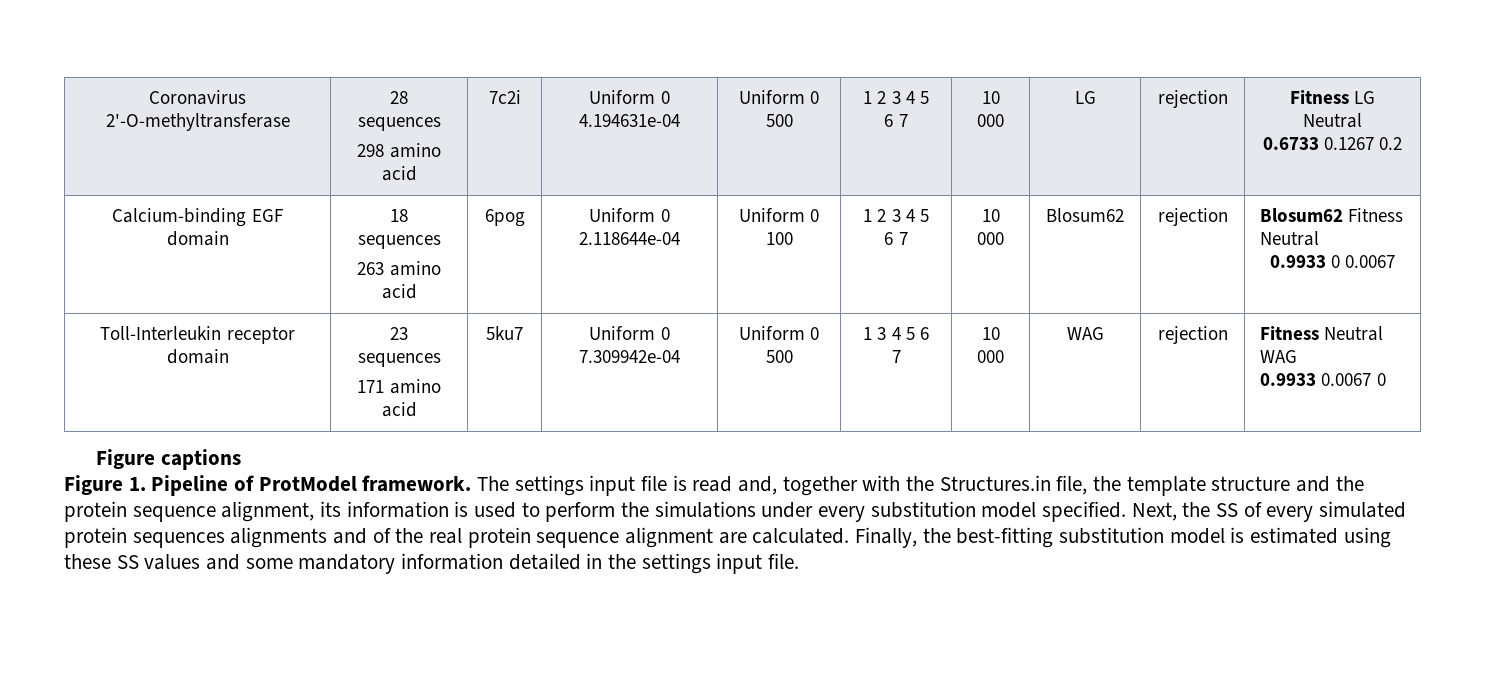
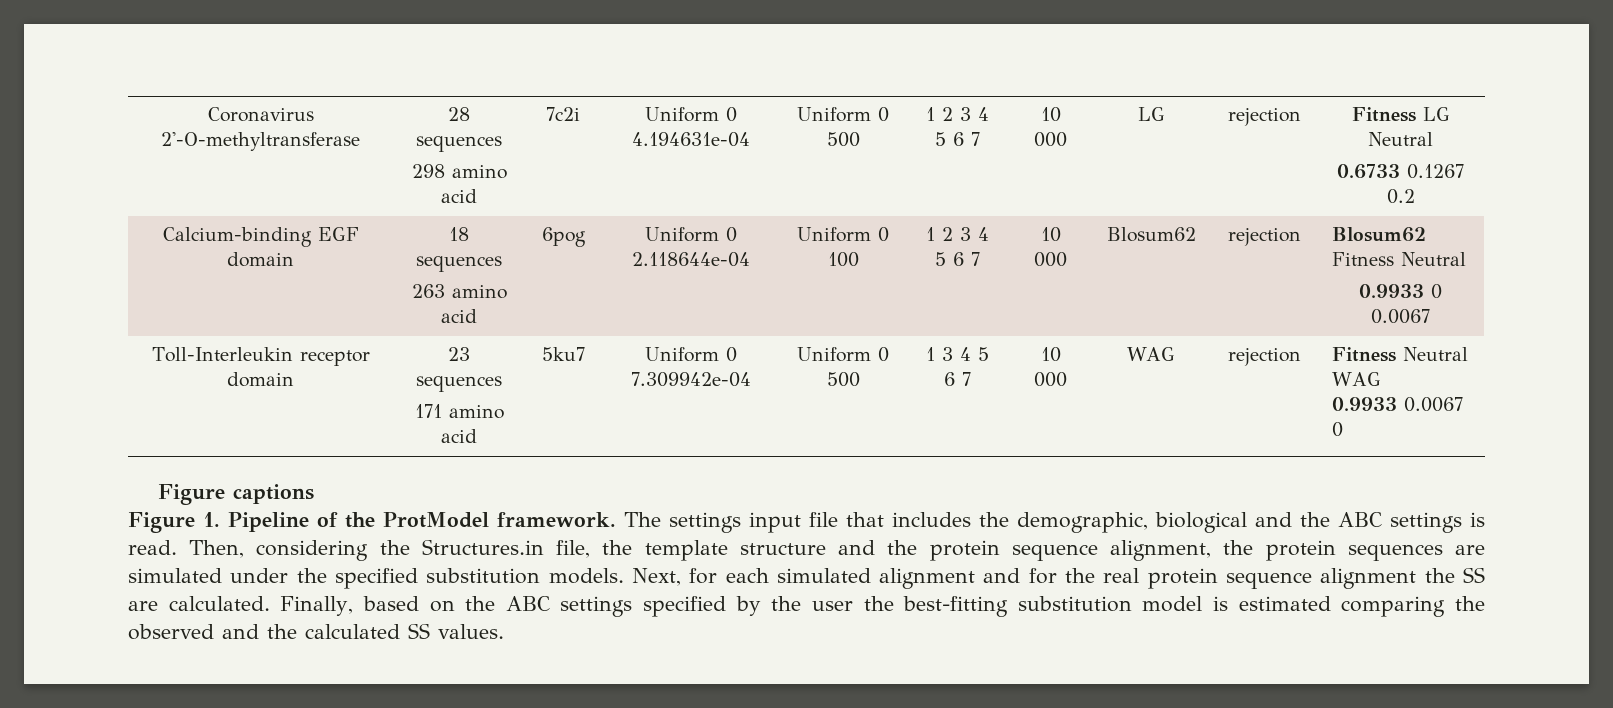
- Figure 1. Pipeline of ProtModel framework.
+ Figure 1. Pipeline of the ProtModel framework.
- The settings input file is read and, together with the Structures.in file, the template structure and the protein sequence alignment, its information is used to perform the simulations under every substitution model specified. Next, the SS of every simulated protein sequences alignments and of the real protein sequence alignment are calculated.
+ The settings input file that includes the demographic, biological and the ABC settings is read. Then, considering the Structures.in file, the template structure and the protein sequence alignment, the protein sequences are simulated under the specified substitution models. Next, for each simulated alignment and for the real protein sequence alignment the SS are calculated.
- Finally, the best-fitting substitution model is estimated using these SS values and some mandatory information detailed in the settings input file.
+ Finally, based on the ABC settings specified by the user the best-fitting substitution model is estimated comparing the observed and the calculated SS values.

